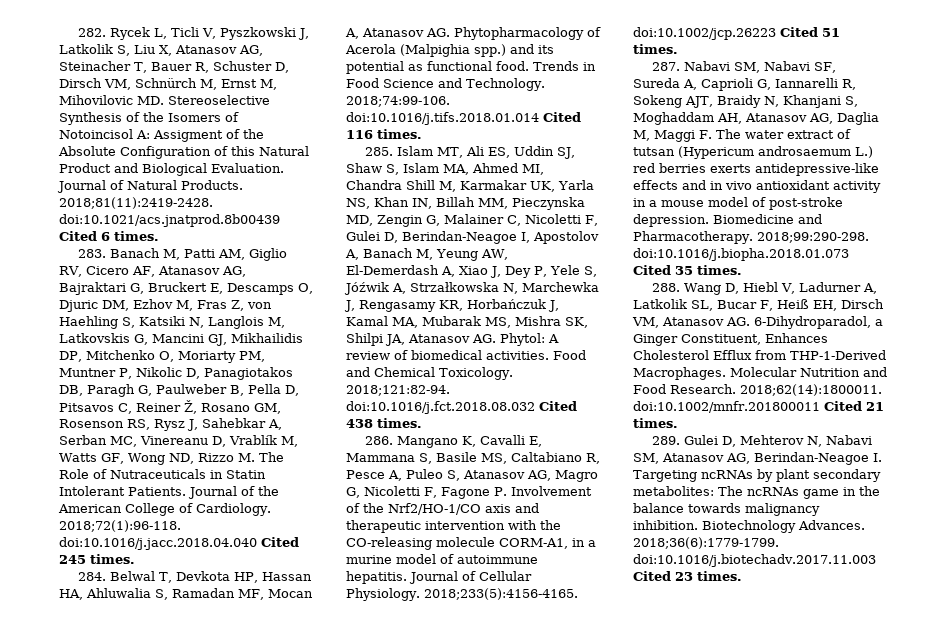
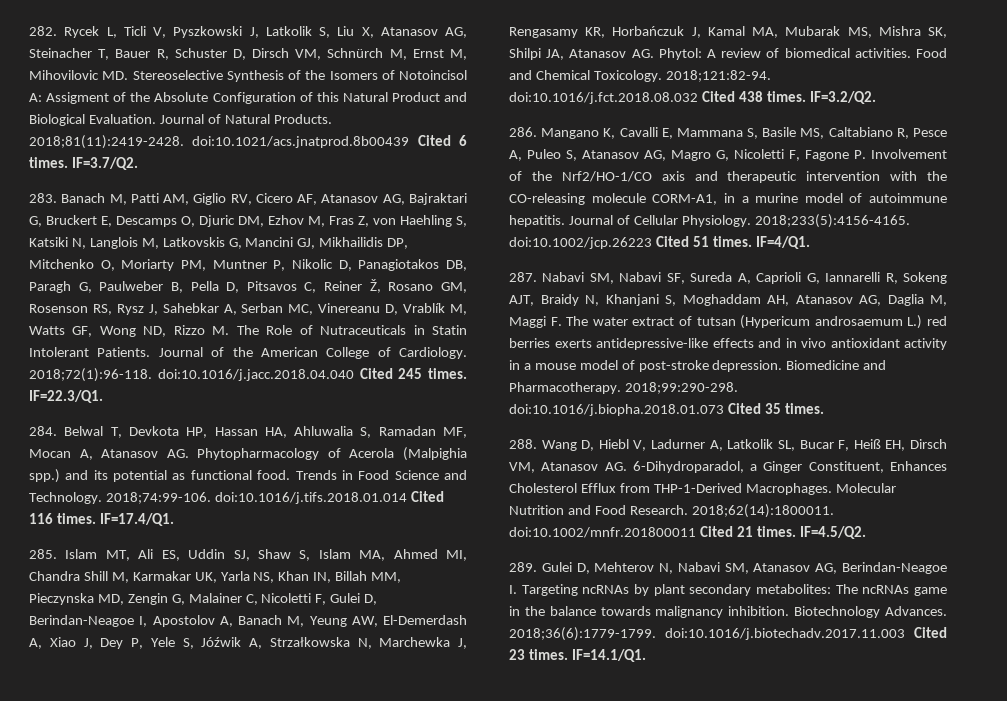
+ IF=3.7/Q2.
+ IF=22.3/Q1.
+ IF=17.4/Q1.
+ IF=3.2/Q2.
+ IF=4/Q1.
+ IF=4.5/Q2.
+ IF=14.1/Q1.

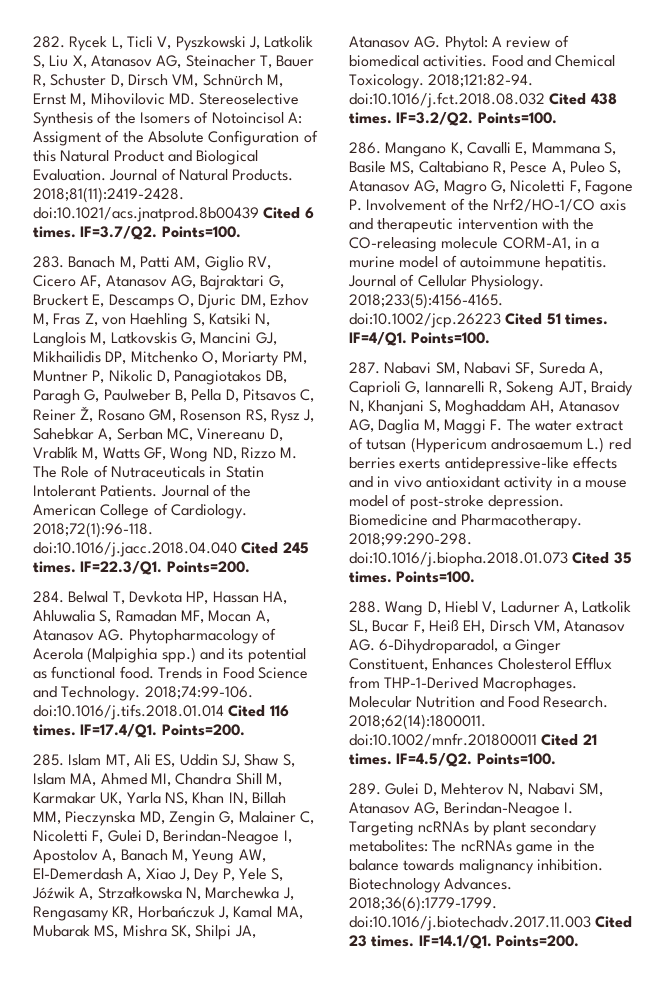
- IF=3.7/Q2.
+ IF=3.7/Q2. Points=100.
- IF=22.3/Q1.
+ IF=22.3/Q1. Points=200.
- IF=17.4/Q1.
+ IF=17.4/Q1. Points=200.
- IF=3.2/Q2.
+ IF=3.2/Q2. Points=100.
- IF=4/Q1.
+ IF=4/Q1. Points=100.
- 2018;99:290-298. doi:10.1016/j.biopha.2018.01.073 Cited 35 times.
+ 2018;99:290-298. doi:10.1016/j.biopha.2018.01.073 Cited 35 times. Points=100.
- IF=4.5/Q2.
+ IF=4.5/Q2. Points=100.
- IF=14.1/Q1.
+ IF=14.1/Q1. Points=200.

